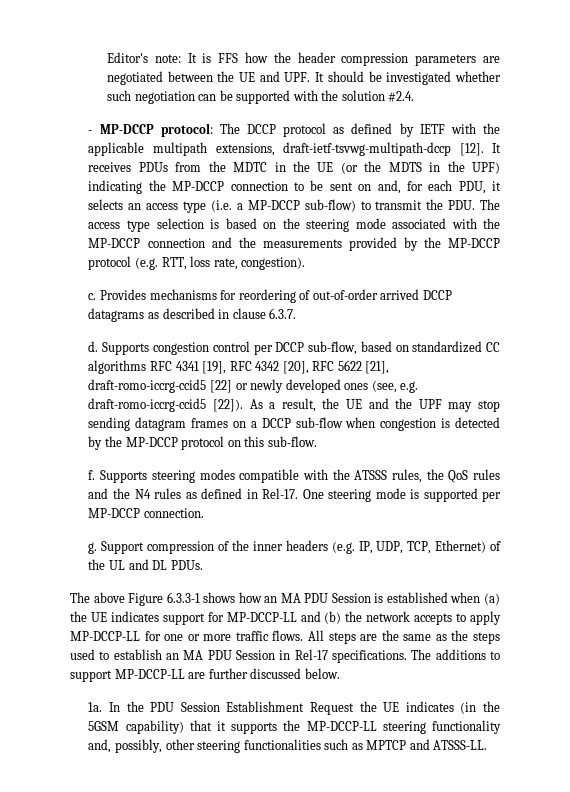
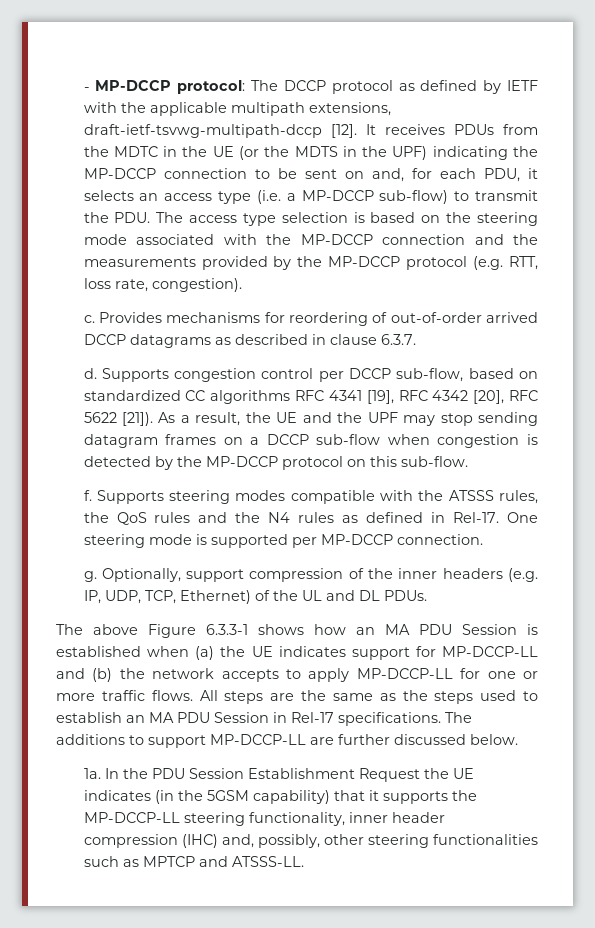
- Editor's note: It is FFS how the header compression parameters are negotiated between the UE and UPF. It should be investigated whether such negotiation can be supported with the solution #2.4.
- Supports congestion control per DCCP sub-flow, based on standardized CC algorithms RFC 4341 [19], RFC 4342 [20], RFC 5622 [21], draft-romo-iccrg-ccid5 [22] or newly developed ones (see, e.g. draft-romo-iccrg-ccid5 [22]).
+ Supports congestion control per DCCP sub-flow, based on standardized CC algorithms RFC 4341 [19], RFC 4342 [20], RFC 5622 [21]).
- Support compression of the inner headers (e.g. IP, UDP, TCP, Ethernet) of the UL and DL PDUs.
+ Optionally, support compression of the inner headers (e.g. IP, UDP, TCP, Ethernet) of the UL and DL PDUs.
- In the PDU Session Establishment Request the UE indicates (in the 5GSM capability) that it supports the MP-DCCP-LL steering functionality and, possibly, other steering functionalities such as MPTCP and ATSSS-LL.
+ In the PDU Session Establishment Request the UE indicates (in the 5GSM capability) that it supports the MP-DCCP-LL steering functionality, inner header compression (IHC) and, possibly, other steering functionalities such as MPTCP and ATSSS-LL.

